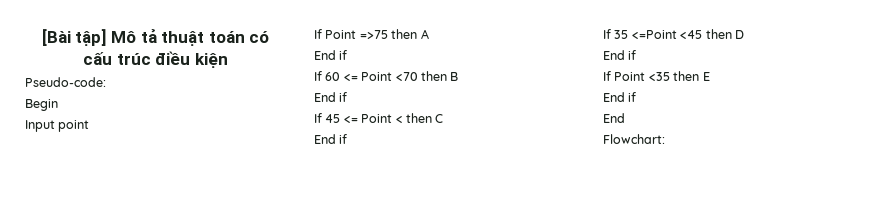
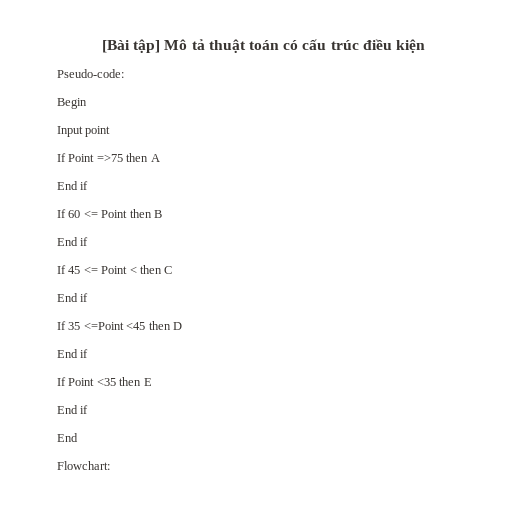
- If 60 <= Point <70 then B
+ If 60 <= Point then B

